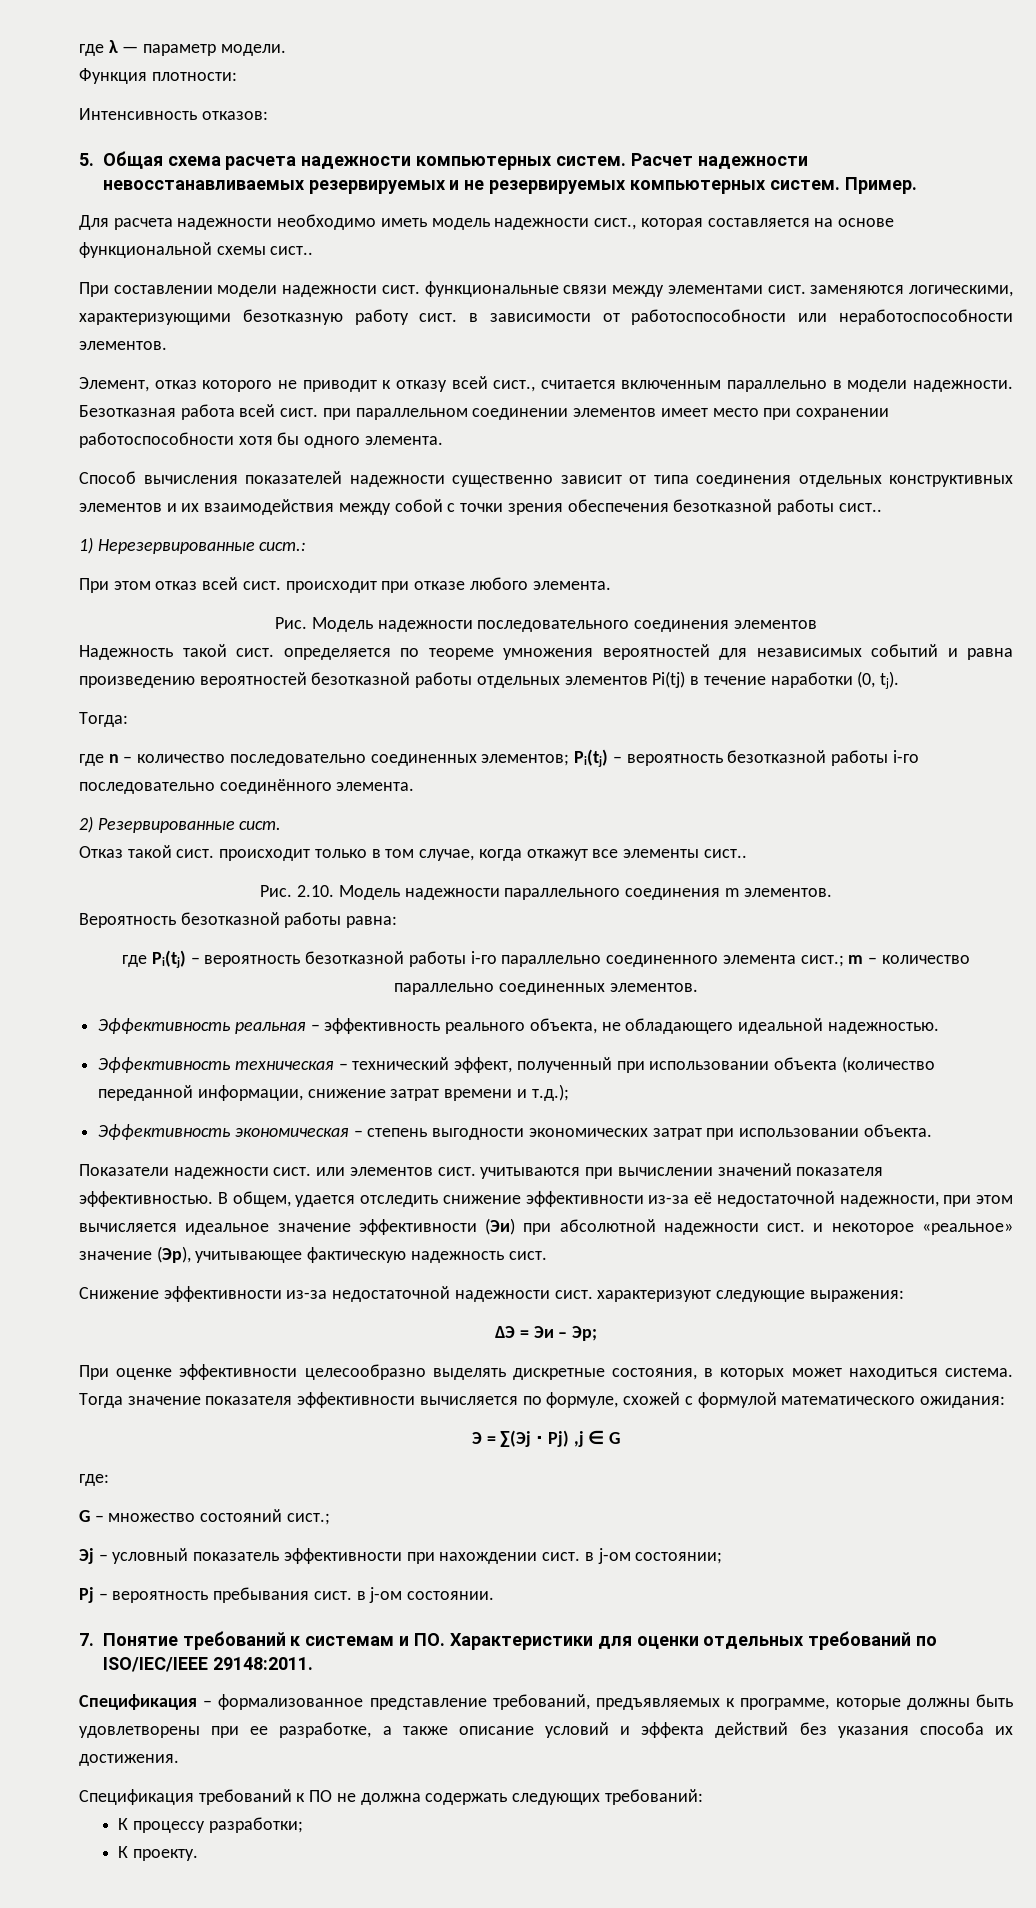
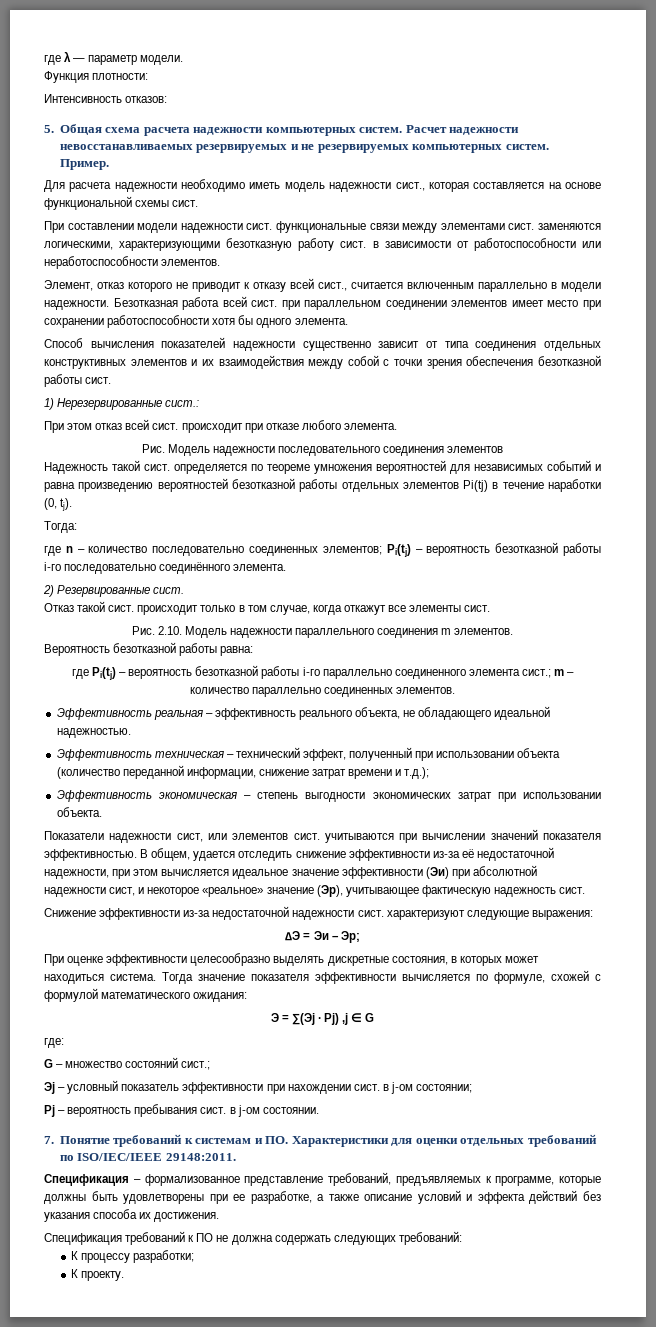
- Для расчета надежности необходимо иметь модель надежности сист., которая составляется на основе функциональной схемы сист..
+ Для расчета надежности необходимо иметь модель надежности сист., которая составляется на основе функциональной схемы сист.
- Способ вычисления показателей надежности существенно зависит от типа соединения отдельных конструктивных элементов и их взаимодействия между собой с точки зрения обеспечения безотказной работы сист..
+ Способ вычисления показателей надежности существенно зависит от типа соединения отдельных конструктивных элементов и их взаимодействия между собой с точки зрения обеспечения безотказной работы сист.
- Отказ такой сист. происходит только в том случае, когда откажут все элементы сист..
+ Отказ такой сист. происходит только в том случае, когда откажут все элементы сист.
- Показатели надежности сист. или элементов сист. учитываются при вычислении значений показателя эффективностью.
+ Показатели надежности сист, или элементов сист. учитываются при вычислении значений показателя эффективностью.
- В общем, удается отследить снижение эффективности из-за её недостаточной надежности, при этом вычисляется идеальное значение эффективности (Эи) при абсолютной надежности сист. и некоторое «реальное» значение (Эр), учитывающее фактическую надежность сист.
+ В общем, удается отследить снижение эффективности из-за её недостаточной надежности, при этом вычисляется идеальное значение эффективности (Эи) при абсолютной надежности сист, и некоторое «реальное» значение (Эр), учитывающее фактическую надежность сист.

